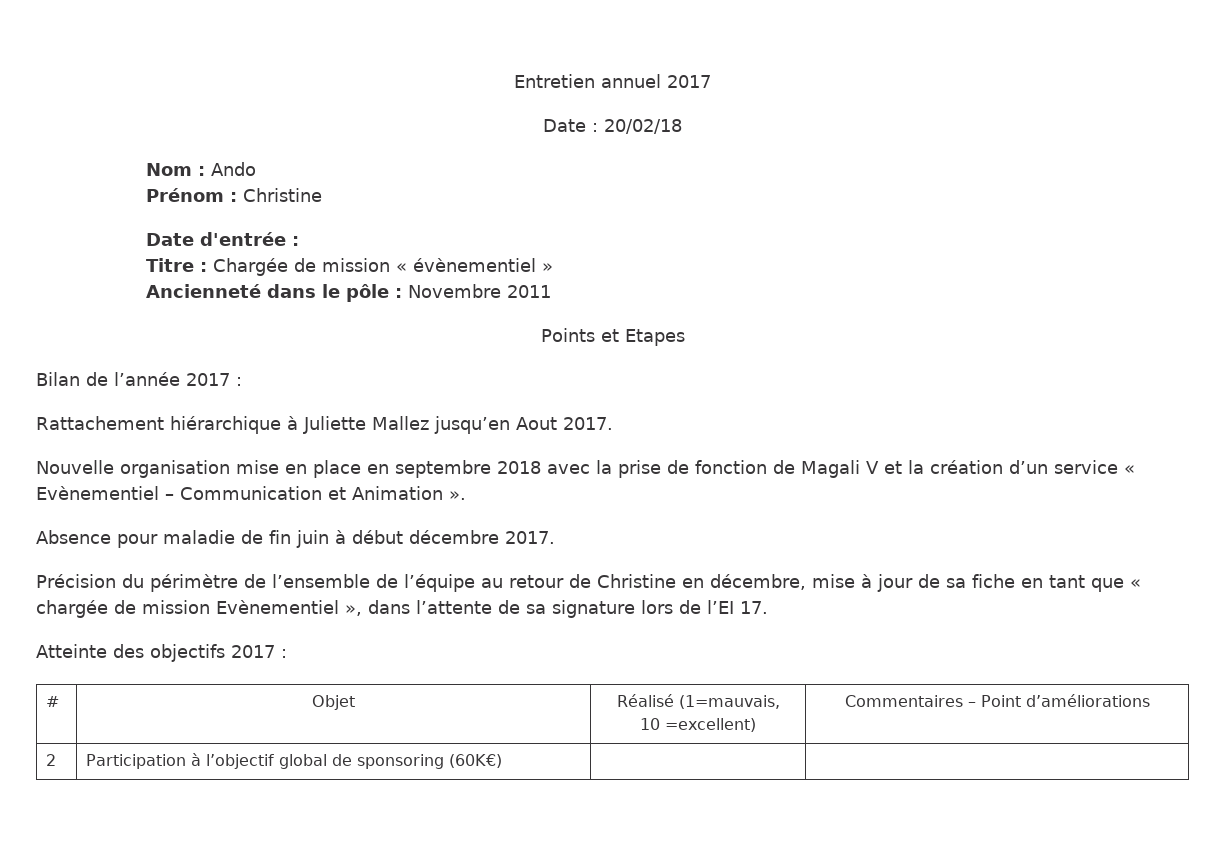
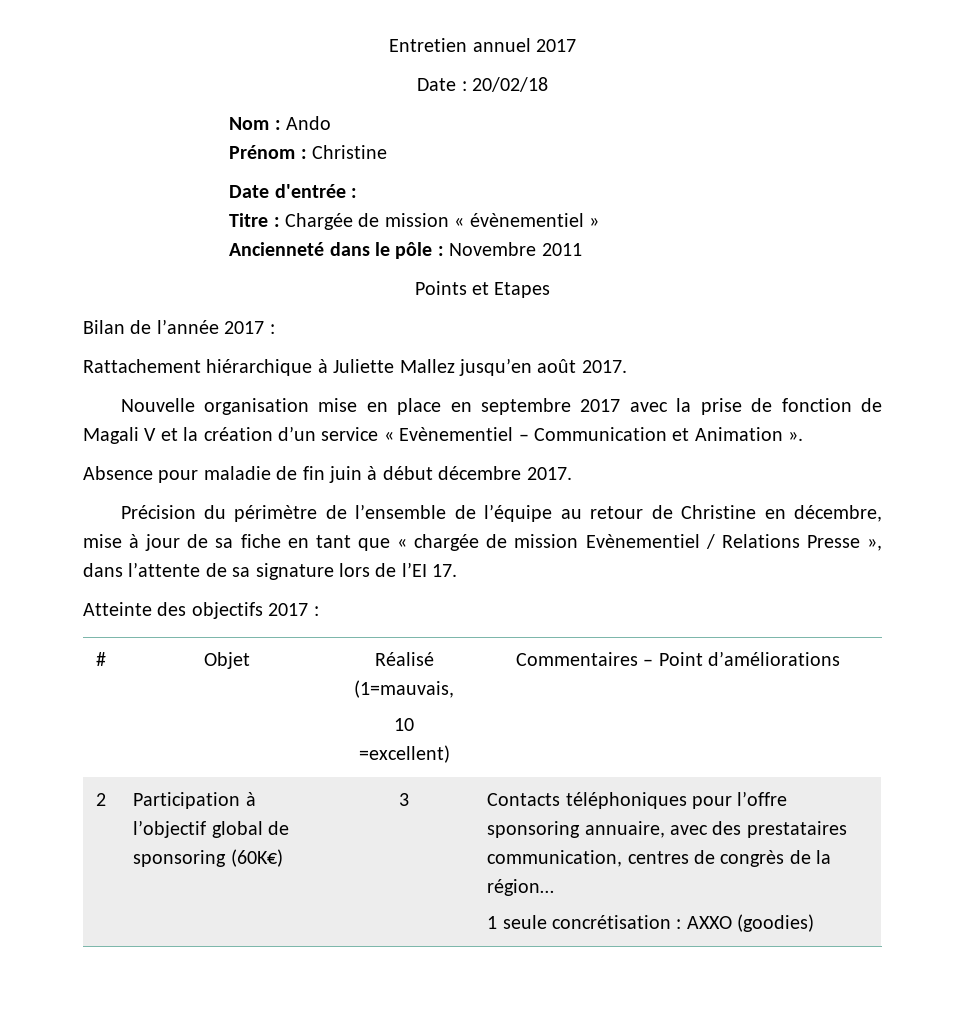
- Rattachement hiérarchique à Juliette Mallez jusqu’en Aout 2017.
+ Rattachement hiérarchique à Juliette Mallez jusqu’en août 2017.
- Nouvelle organisation mise en place en septembre 2018 avec la prise de fonction de Magali V et la création d’un service « Evènementiel – Communication et Animation ».
+ Nouvelle organisation mise en place en septembre 2017 avec la prise de fonction de Magali V et la création d’un service « Evènementiel – Communication et Animation ».
- Précision du périmètre de l’ensemble de l’équipe au retour de Christine en décembre, mise à jour de sa fiche en tant que « chargée de mission Evènementiel », dans l’attente de sa signature lors de l’EI 17.
+ Précision du périmètre de l’ensemble de l’équipe au retour de Christine en décembre, mise à jour de sa fiche en tant que « chargée de mission Evènementiel / Relations Presse », dans l’attente de sa signature lors de l’EI 17.
- 2 | Participation à l’objectif global de sponsoring (60K€) | |
+ 2 | Participation à l’objectif global de sponsoring (60K€) | 3 | Contacts téléphoniques pour l’offre sponsoring annuaire, avec des prestataires communication, centres de congrès de la région…
+ 1 seule concrétisation : AXXO (goodies)

